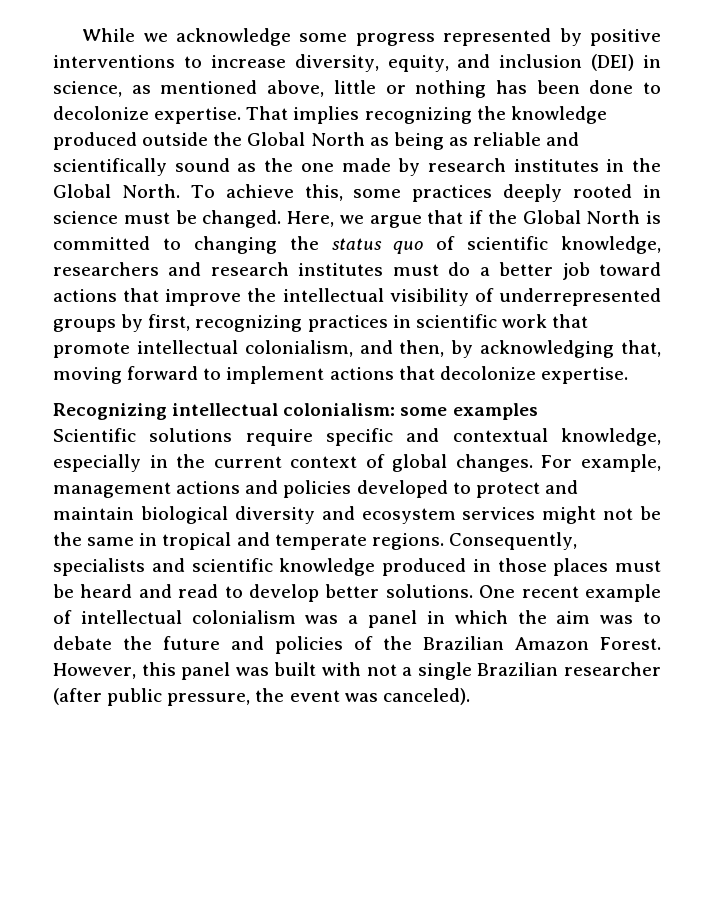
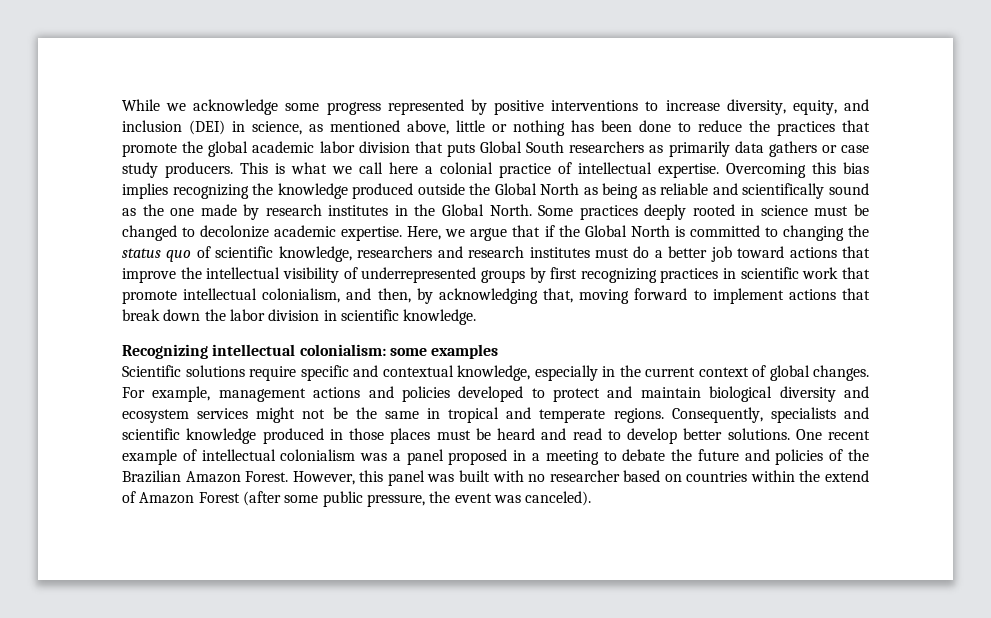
- While we acknowledge some progress represented by positive interventions to increase diversity, equity, and inclusion (DEI) in science, as mentioned above, little or nothing has been done to decolonize expertise. That implies recognizing the knowledge produced outside the Global North as being as reliable and scientifically sound as the one made by research institutes in the Global North.
+ While we acknowledge some progress represented by positive interventions to increase diversity, equity, and inclusion (DEI) in science, as mentioned above, little or nothing has been done to reduce the practices that promote the global academic labor division that puts Global South researchers as primarily data gathers or case study producers. This is what we call here a colonial practice of intellectual expertise. Overcoming this bias implies recognizing the knowledge produced outside the Global North as being as reliable and scientifically sound as the one made by research institutes in the Global North.
- To achieve this, some practices deeply rooted in science must be changed.
+ Some practices deeply rooted in science must be changed to decolonize academic expertise.
- Here, we argue that if the Global North is committed to changing the status quo of scientific knowledge, researchers and research institutes must do a better job toward actions that improve the intellectual visibility of underrepresented groups by first, recognizing practices in scientific work that promote intellectual colonialism, and then, by acknowledging that, moving forward to implement actions that decolonize expertise.
+ Here, we argue that if the Global North is committed to changing the status quo of scientific knowledge, researchers and research institutes must do a better job toward actions that improve the intellectual visibility of underrepresented groups by first recognizing practices in scientific work that promote intellectual colonialism, and then, by acknowledging that, moving forward to implement actions that break down the labor division in scientific knowledge.
- One recent example of intellectual colonialism was a panel in which the aim was to debate the future and policies of the Brazilian Amazon Forest.
+ One recent example of intellectual colonialism was a panel proposed in a meeting to debate the future and policies of the Brazilian Amazon Forest.
- However, this panel was built with not a single Brazilian researcher (after public pressure, the event was canceled).
+ However, this panel was built with no researcher based on countries within the extend of Amazon Forest (after some public pressure, the event was canceled).

